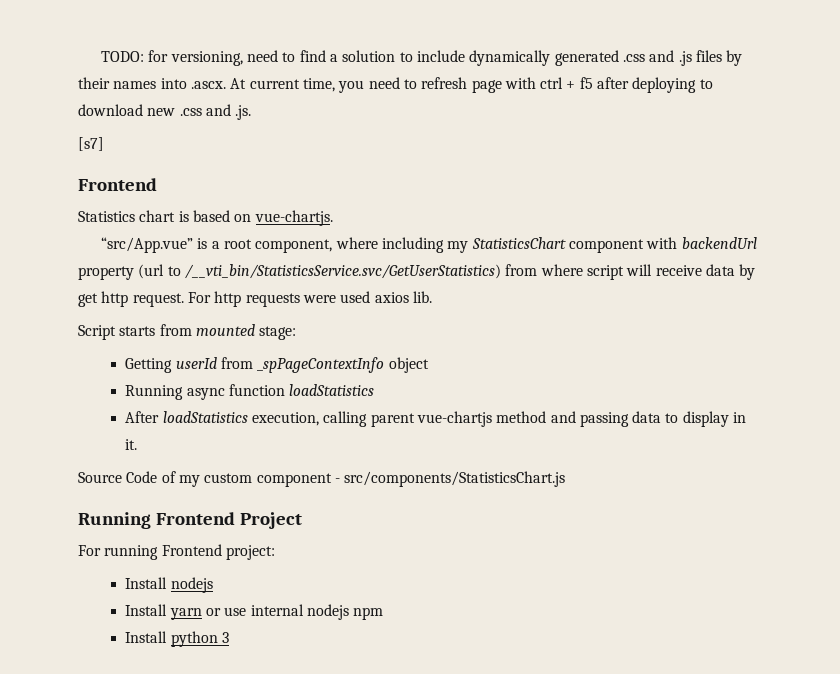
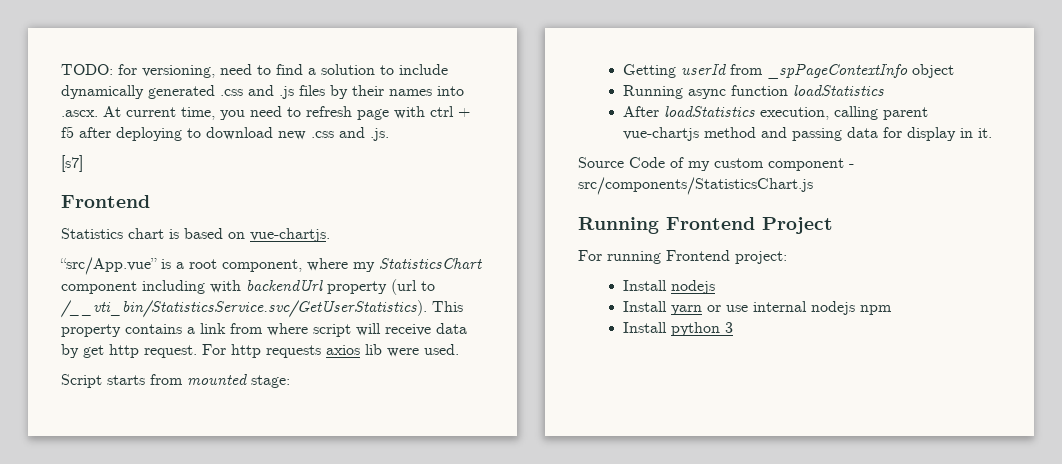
- “src/App.vue” is a root component, where including my StatisticsChart component with backendUrl property (url to /__vti_bin/StatisticsService.svc/GetUserStatistics) from where script will receive data by get http request.
+ “src/App.vue” is a root component, where my StatisticsChart component including with backendUrl property (url to /__vti_bin/StatisticsService.svc/GetUserStatistics). This property contains a link from where script will receive data by get http request.
- For http requests were used axios lib.
+ For http requests axios lib were used.
- After loadStatistics execution, calling parent vue-chartjs method and passing data to display in it.
+ After loadStatistics execution, calling parent vue-chartjs method and passing data for display in it.

